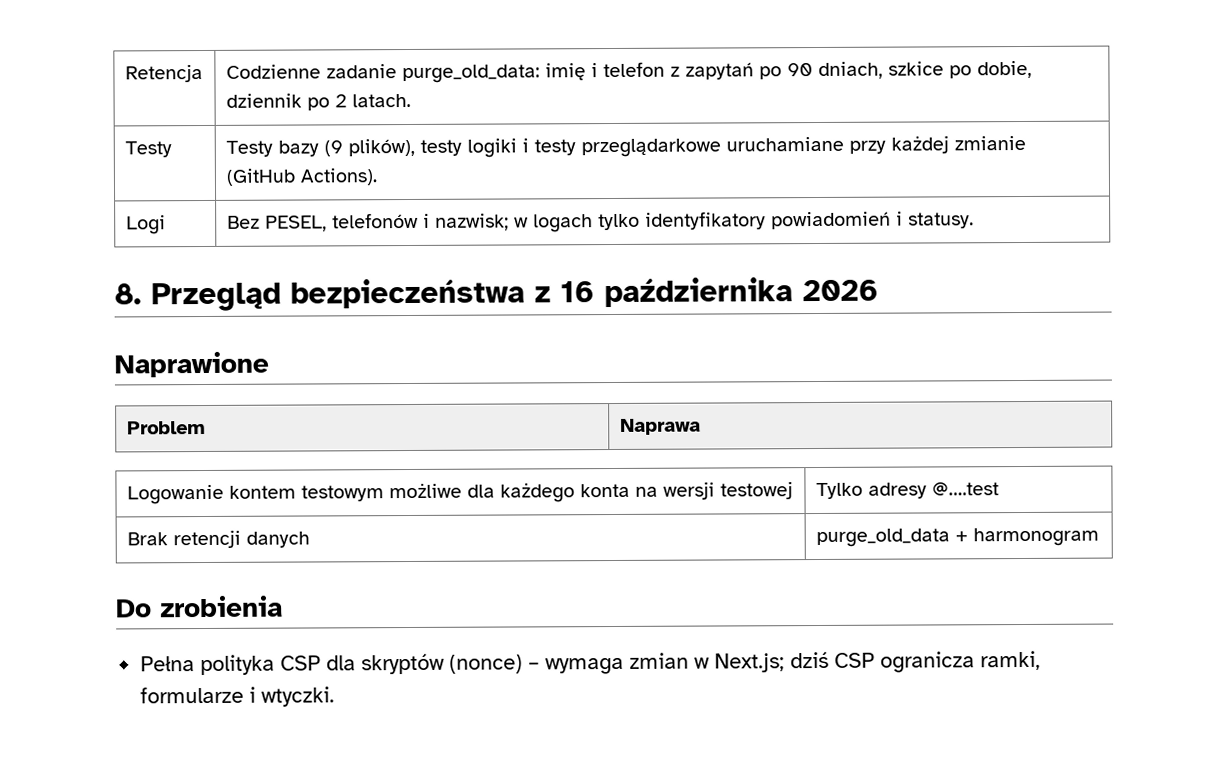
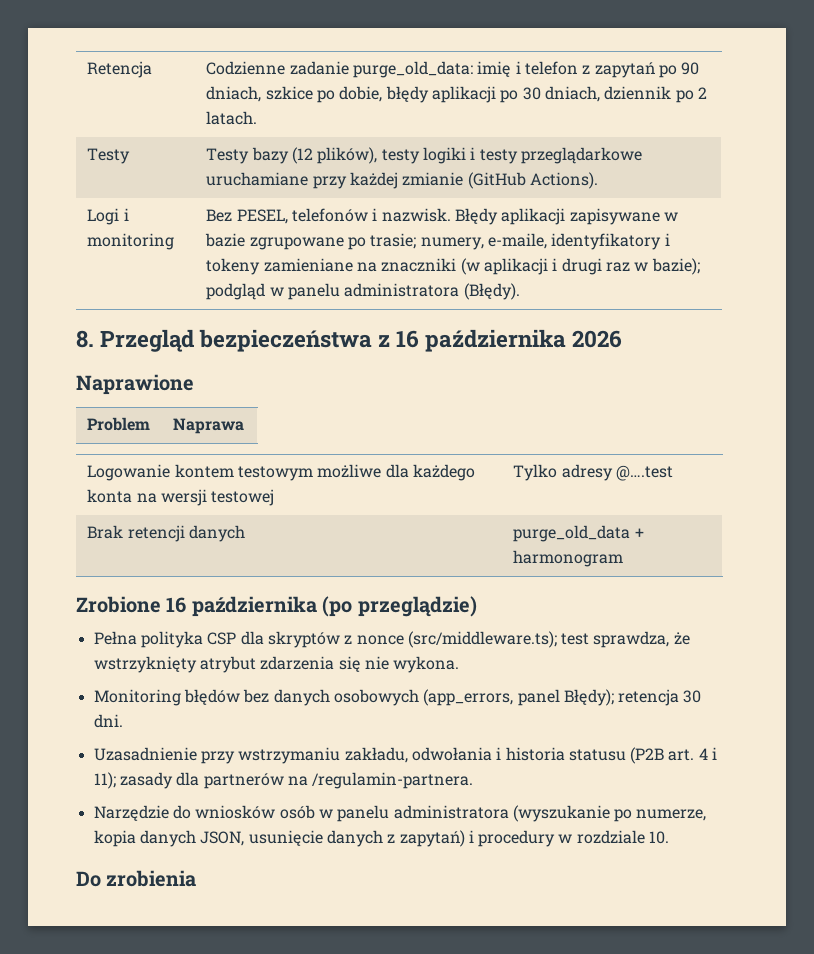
- Retencja | Codzienne zadanie purge_old_data: imię i telefon z zapytań po 90 dniach, szkice po dobie, dziennik po 2 latach.
+ Retencja | Codzienne zadanie purge_old_data: imię i telefon z zapytań po 90 dniach, szkice po dobie, błędy aplikacji po 30 dniach, dziennik po 2 latach.
- Testy | Testy bazy (9 plików), testy logiki i testy przeglądarkowe uruchamiane przy każdej zmianie (GitHub Actions).
+ Testy | Testy bazy (12 plików), testy logiki i testy przeglądarkowe uruchamiane przy każdej zmianie (GitHub Actions).
- Logi | Bez PESEL, telefonów i nazwisk; w logach tylko identyfikatory powiadomień i statusy.
+ Logi i monitoring | Bez PESEL, telefonów i nazwisk. Błędy aplikacji zapisywane w bazie zgrupowane po trasie; numery, e-maile, identyfikatory i tokeny zamieniane na znaczniki (w aplikacji i drugi raz w bazie); podgląd w panelu administratora (Błędy).
- Do zrobienia
+ Zrobione 16 października (po przeglądzie)
- Pełna polityka CSP dla skryptów (nonce) – wymaga zmian w Next.js; dziś CSP ogranicza ramki, formularze i wtyczki.
+ Pełna polityka CSP dla skryptów z nonce (src/middleware.ts); test sprawdza, że wstrzyknięty atrybut zdarzenia się nie wykona.
+ Monitoring błędów bez danych osobowych (app_errors, panel Błędy); retencja 30 dni.
+ Uzasadnienie przy wstrzymaniu zakładu, odwołania i historia statusu (P2B art. 4 i 11); zasady dla partnerów na /regulamin-partnera.
+ Narzędzie do wniosków osób w panelu administratora (wyszukanie po numerze, kopia danych JSON, usunięcie danych z zapytań) i procedury w rozdziale 10.
+ Do zrobienia

